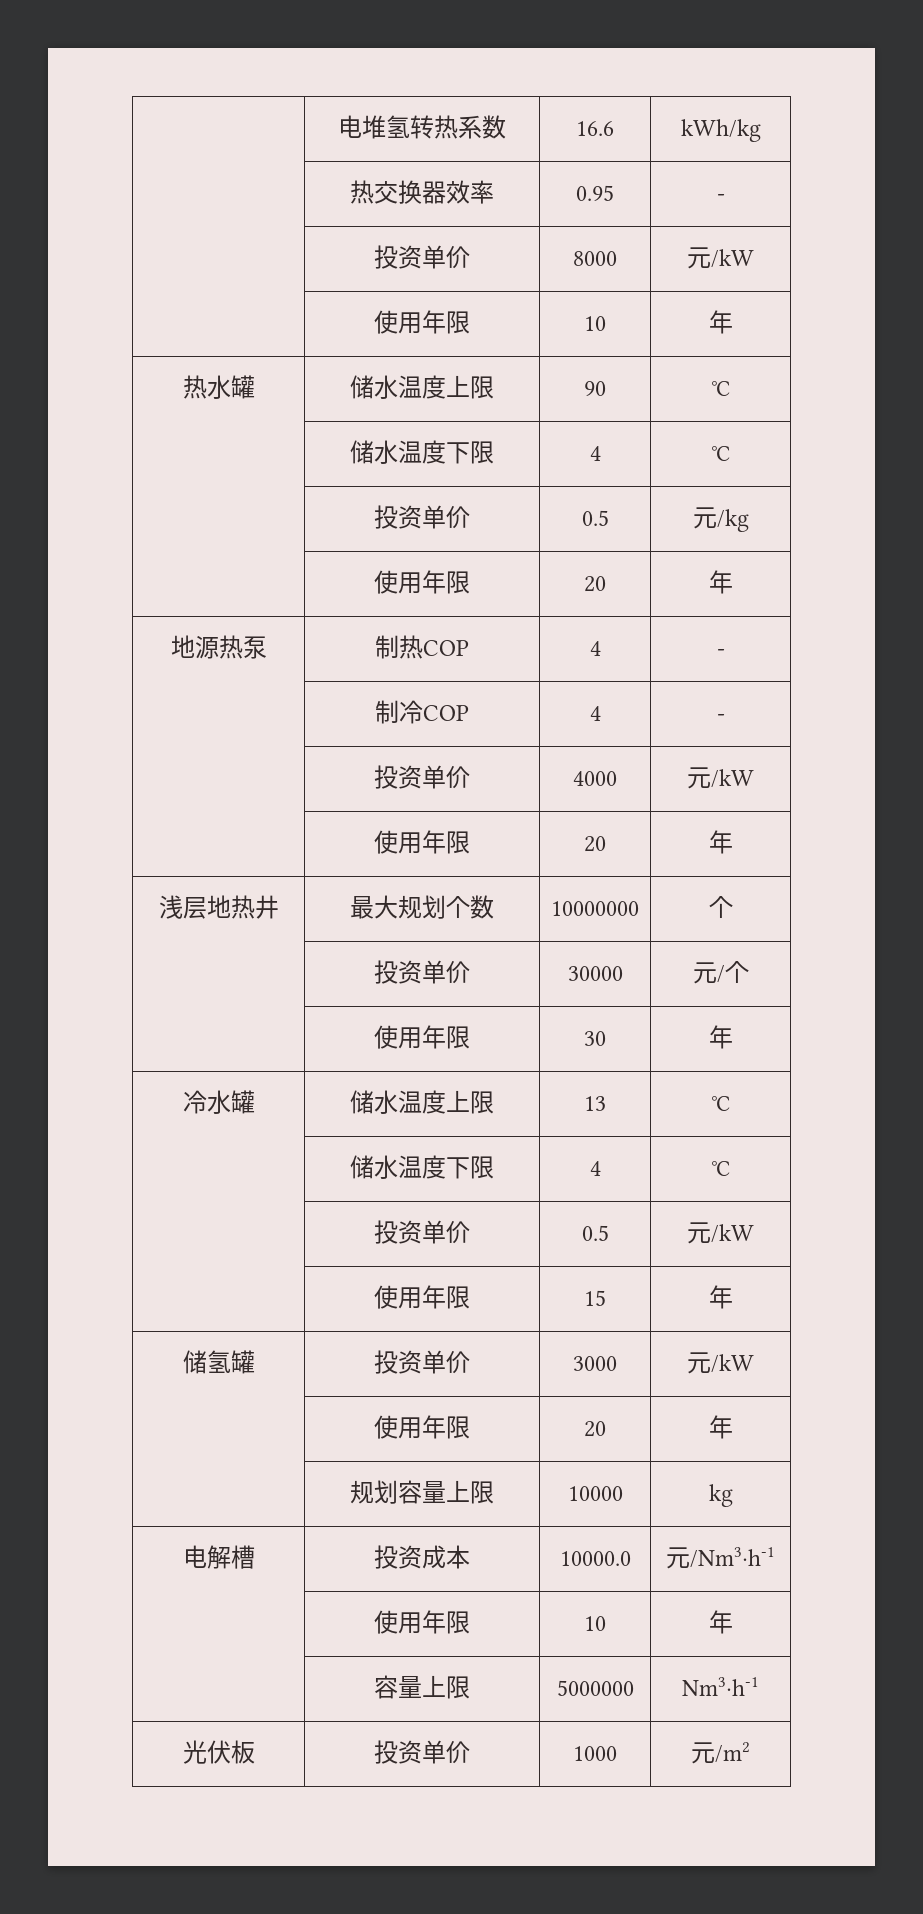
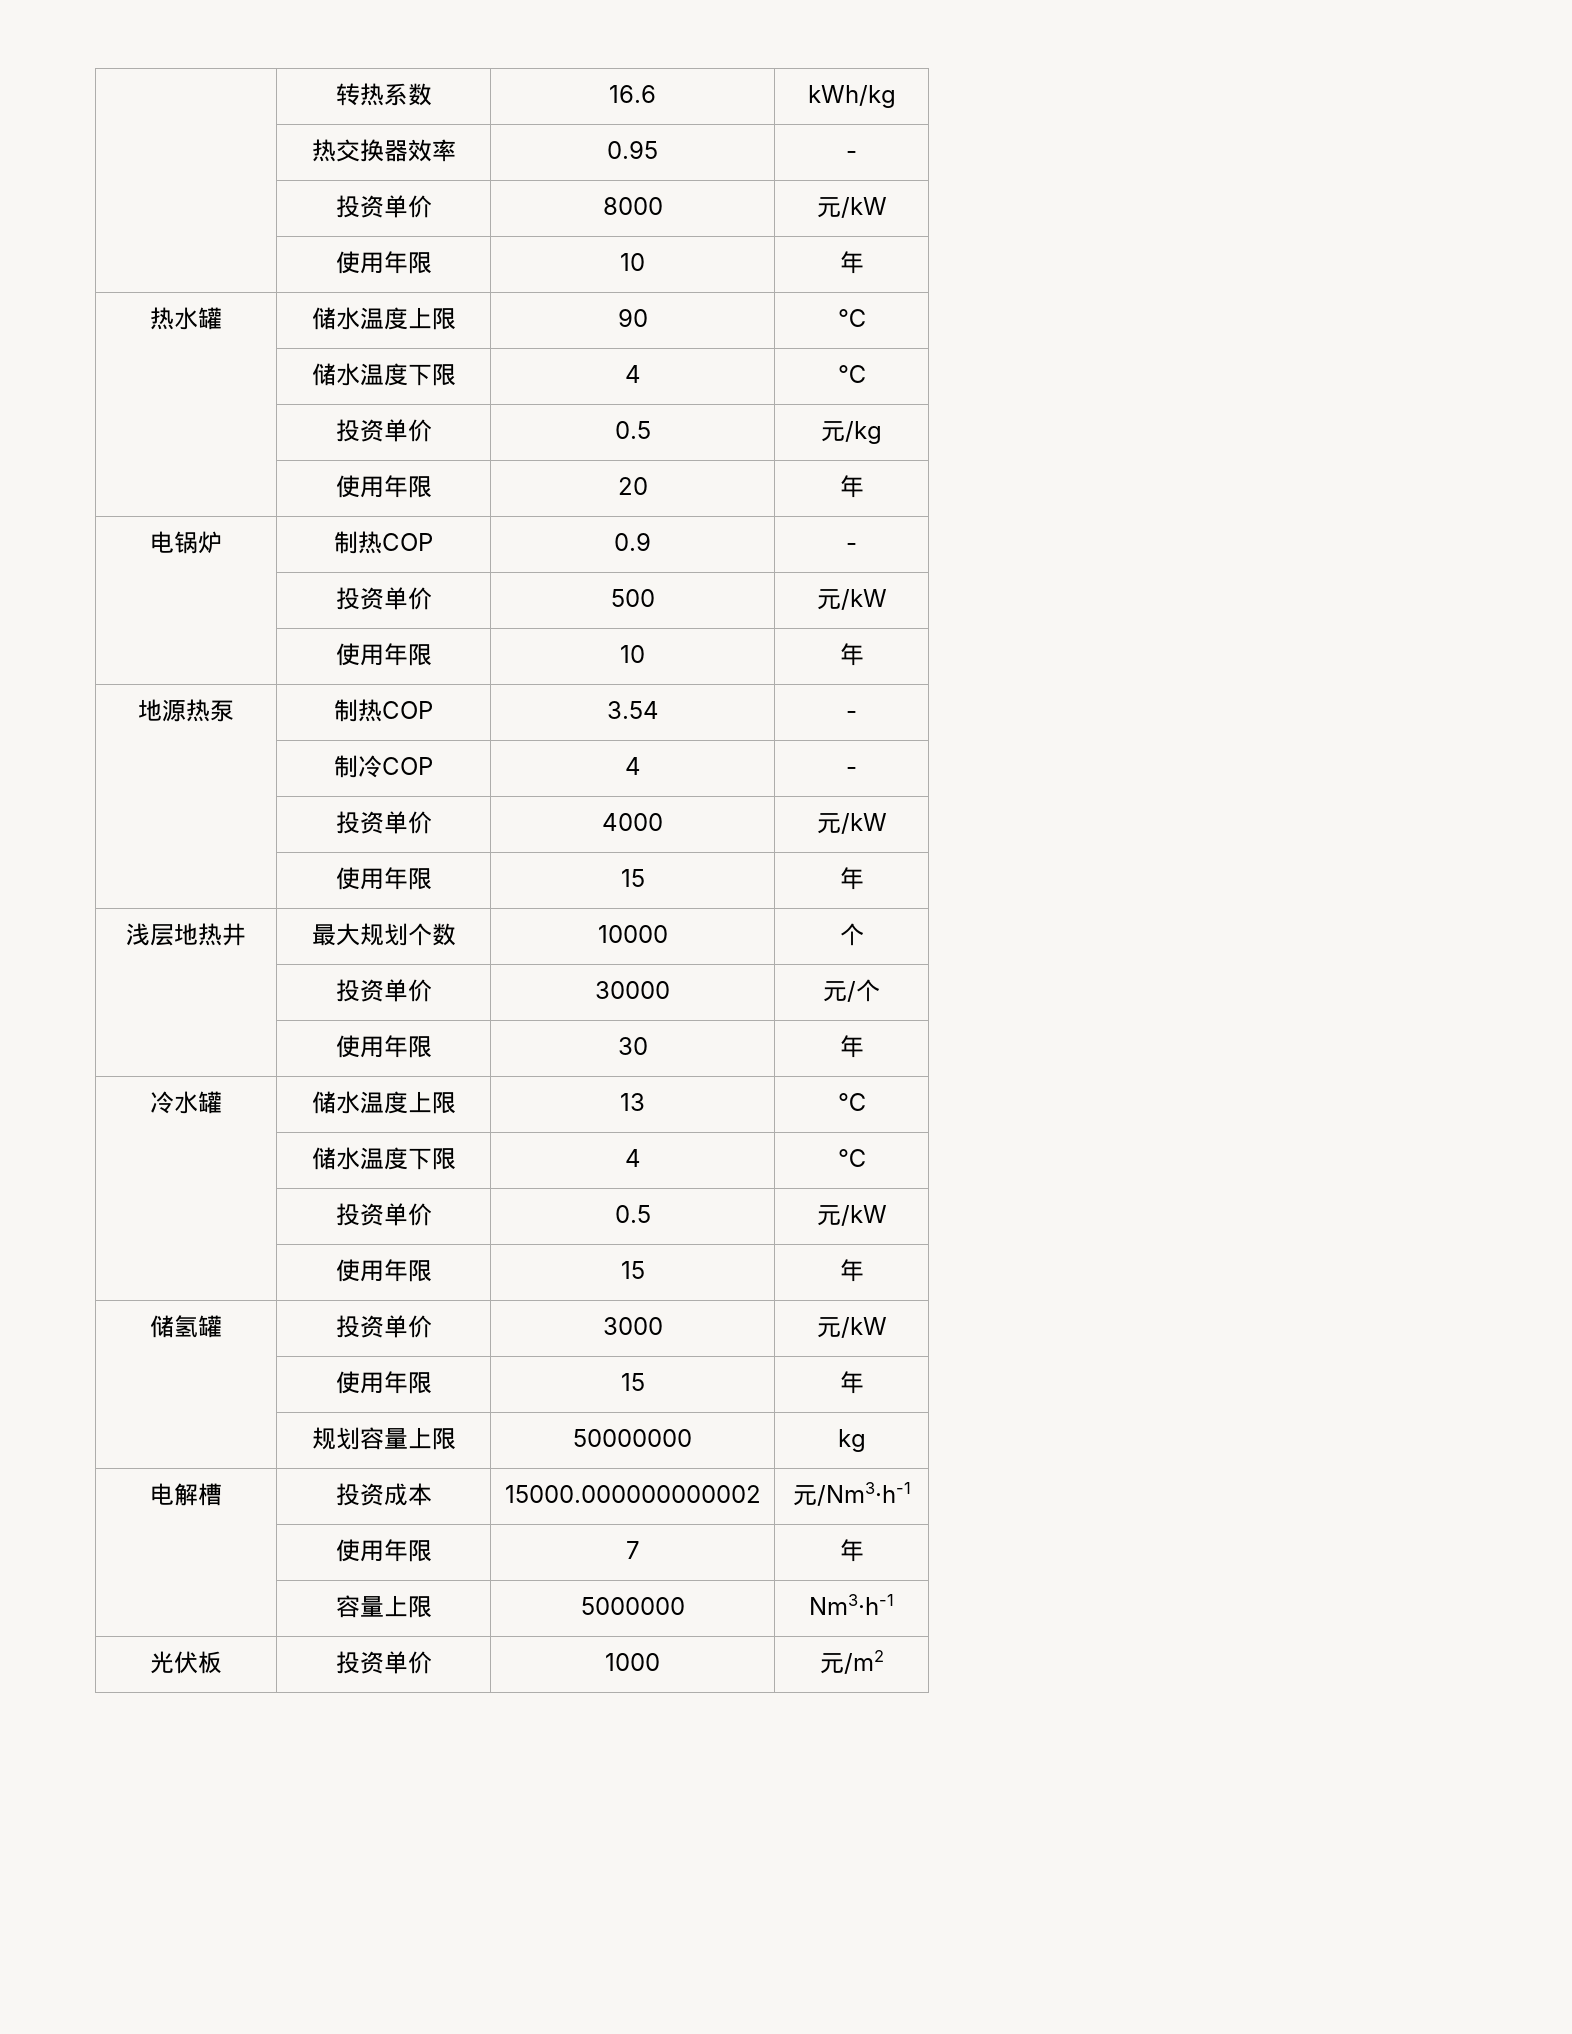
- | 电堆氢转热系数 | 16.6 | kWh/kg
+ | 转热系数 | 16.6 | kWh/kg
+ 电锅炉 | 制热COP | 0.9 | -
+ | 投资单价 | 500 | 元/kW
+ | 使用年限 | 10 | 年
- 地源热泵 | 制热COP | 4 | -
+ 地源热泵 | 制热COP | 3.54 | -
  | 投资单价 | 4000 | 元/kW
- | 使用年限 | 20 | 年
+ | 使用年限 | 15 | 年
- 浅层地热井 | 最大规划个数 | 10000000 | 个
+ 浅层地热井 | 最大规划个数 | 10000 | 个
  储氢罐 | 投资单价 | 3000 | 元/kW
- | 使用年限 | 20 | 年
+ | 使用年限 | 15 | 年
- | 规划容量上限 | 10000 | kg
+ | 规划容量上限 | 50000000 | kg
- 电解槽 | 投资成本 | 10000.0 | 元/Nm3·h-1
- | 使用年限 | 10 | 年
+ 电解槽 | 投资成本 | 15000.000000000002 | 元/Nm3·h-1
+ | 使用年限 | 7 | 年

